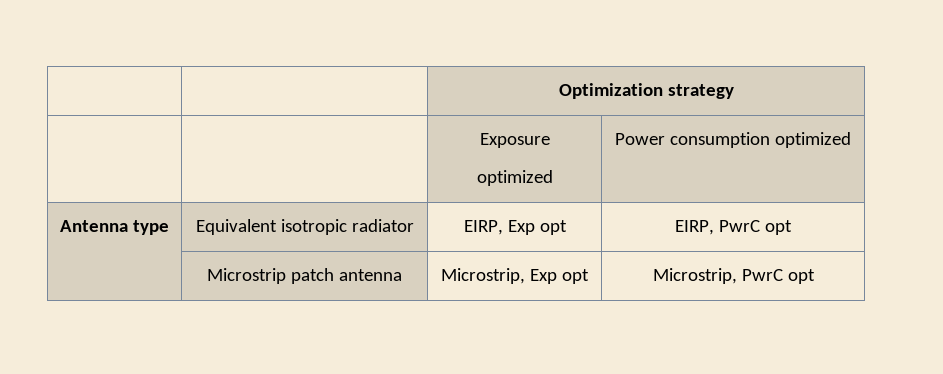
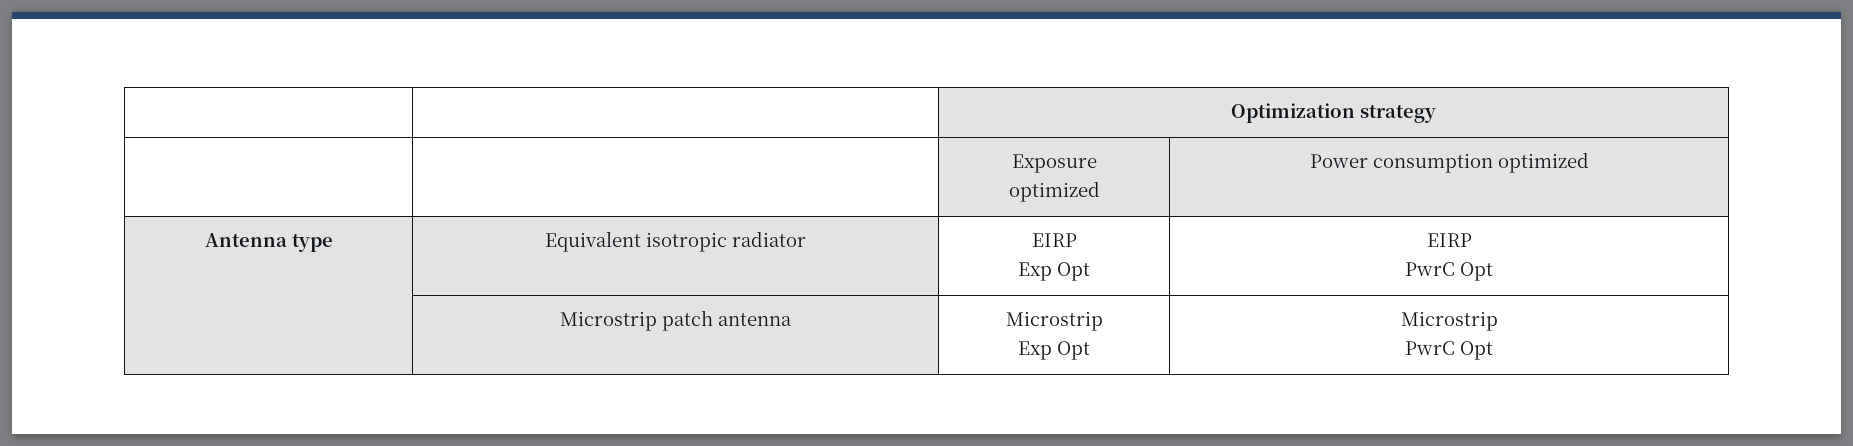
- Antenna type | Equivalent isotropic radiator | EIRP, Exp opt | EIRP, PwrC opt
- | Microstrip patch antenna | Microstrip, Exp opt | Microstrip, PwrC opt
+ Antenna type | Equivalent isotropic radiator | EIRP
+ Exp Opt | EIRP
+ PwrC Opt
+ | Microstrip patch antenna | Microstrip
+ Exp Opt | Microstrip
+ PwrC Opt

